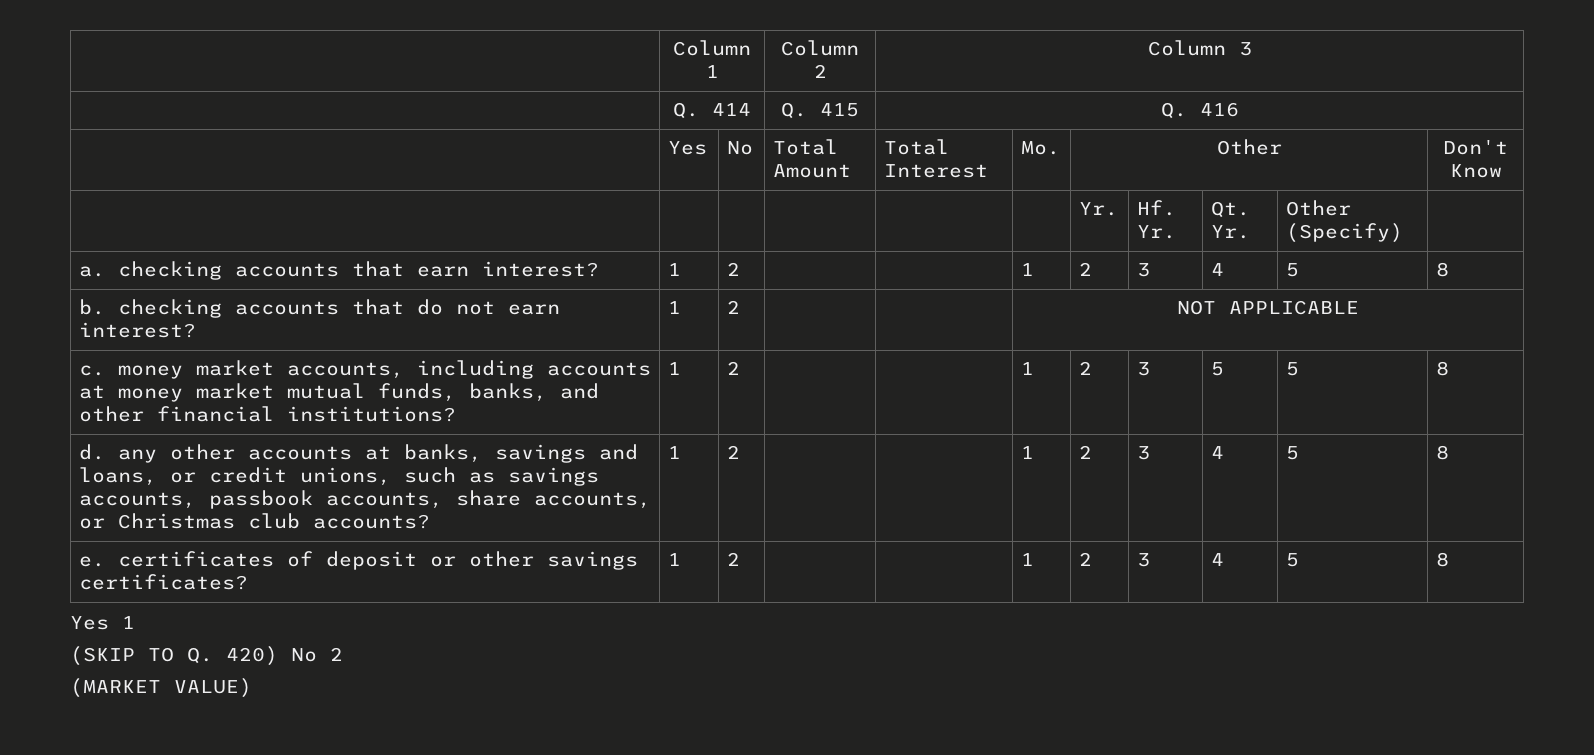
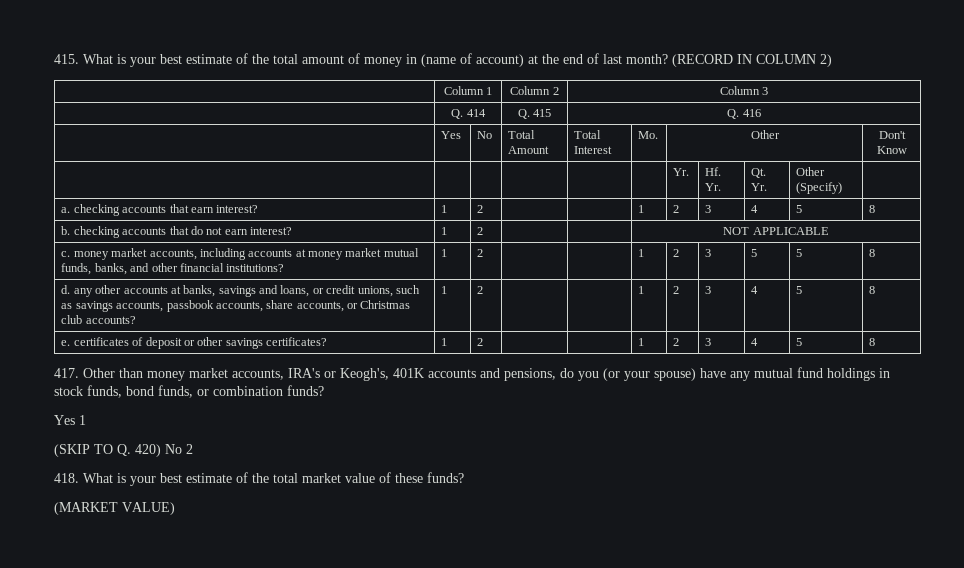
+ 415. What is your best estimate of the total amount of money in (name of account) at the end of last month? (RECORD IN COLUMN 2)
+ 417. Other than money market accounts, IRA's or Keogh's, 401K accounts and pensions, do you (or your spouse) have any mutual fund holdings in stock funds, bond funds, or combination funds?
+ 418. What is your best estimate of the total market value of these funds?

